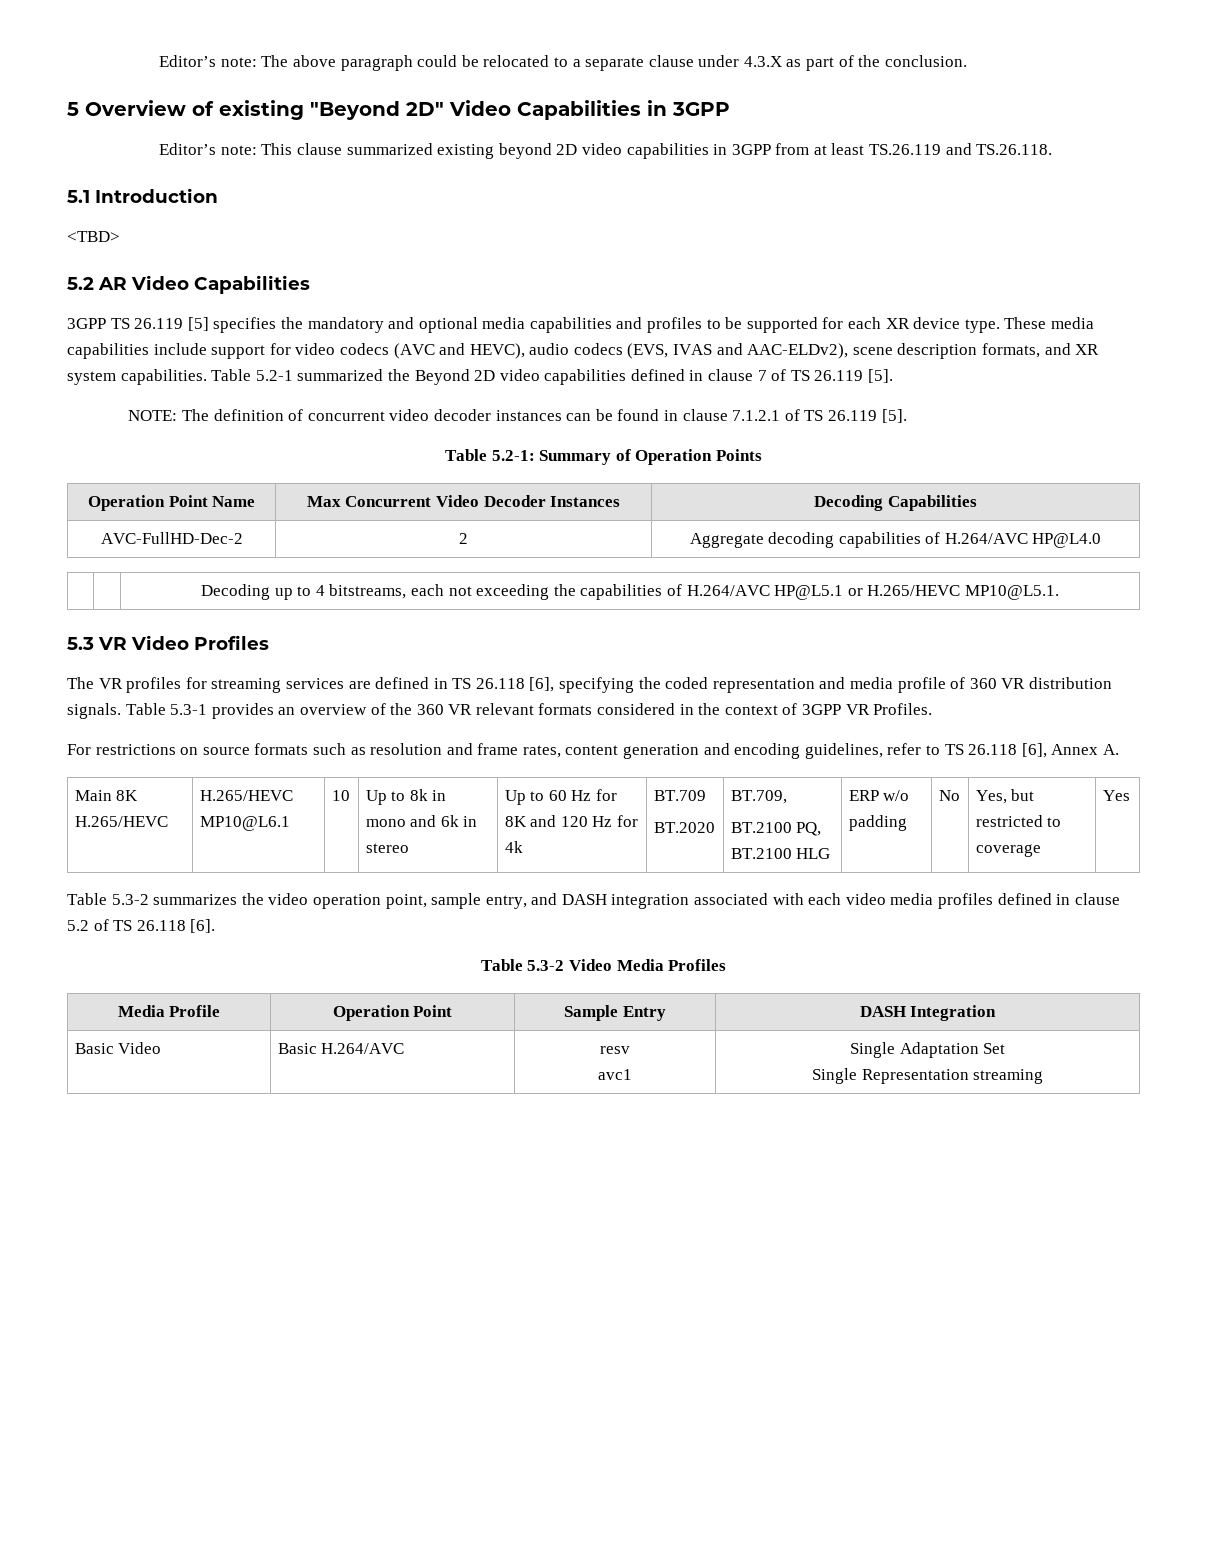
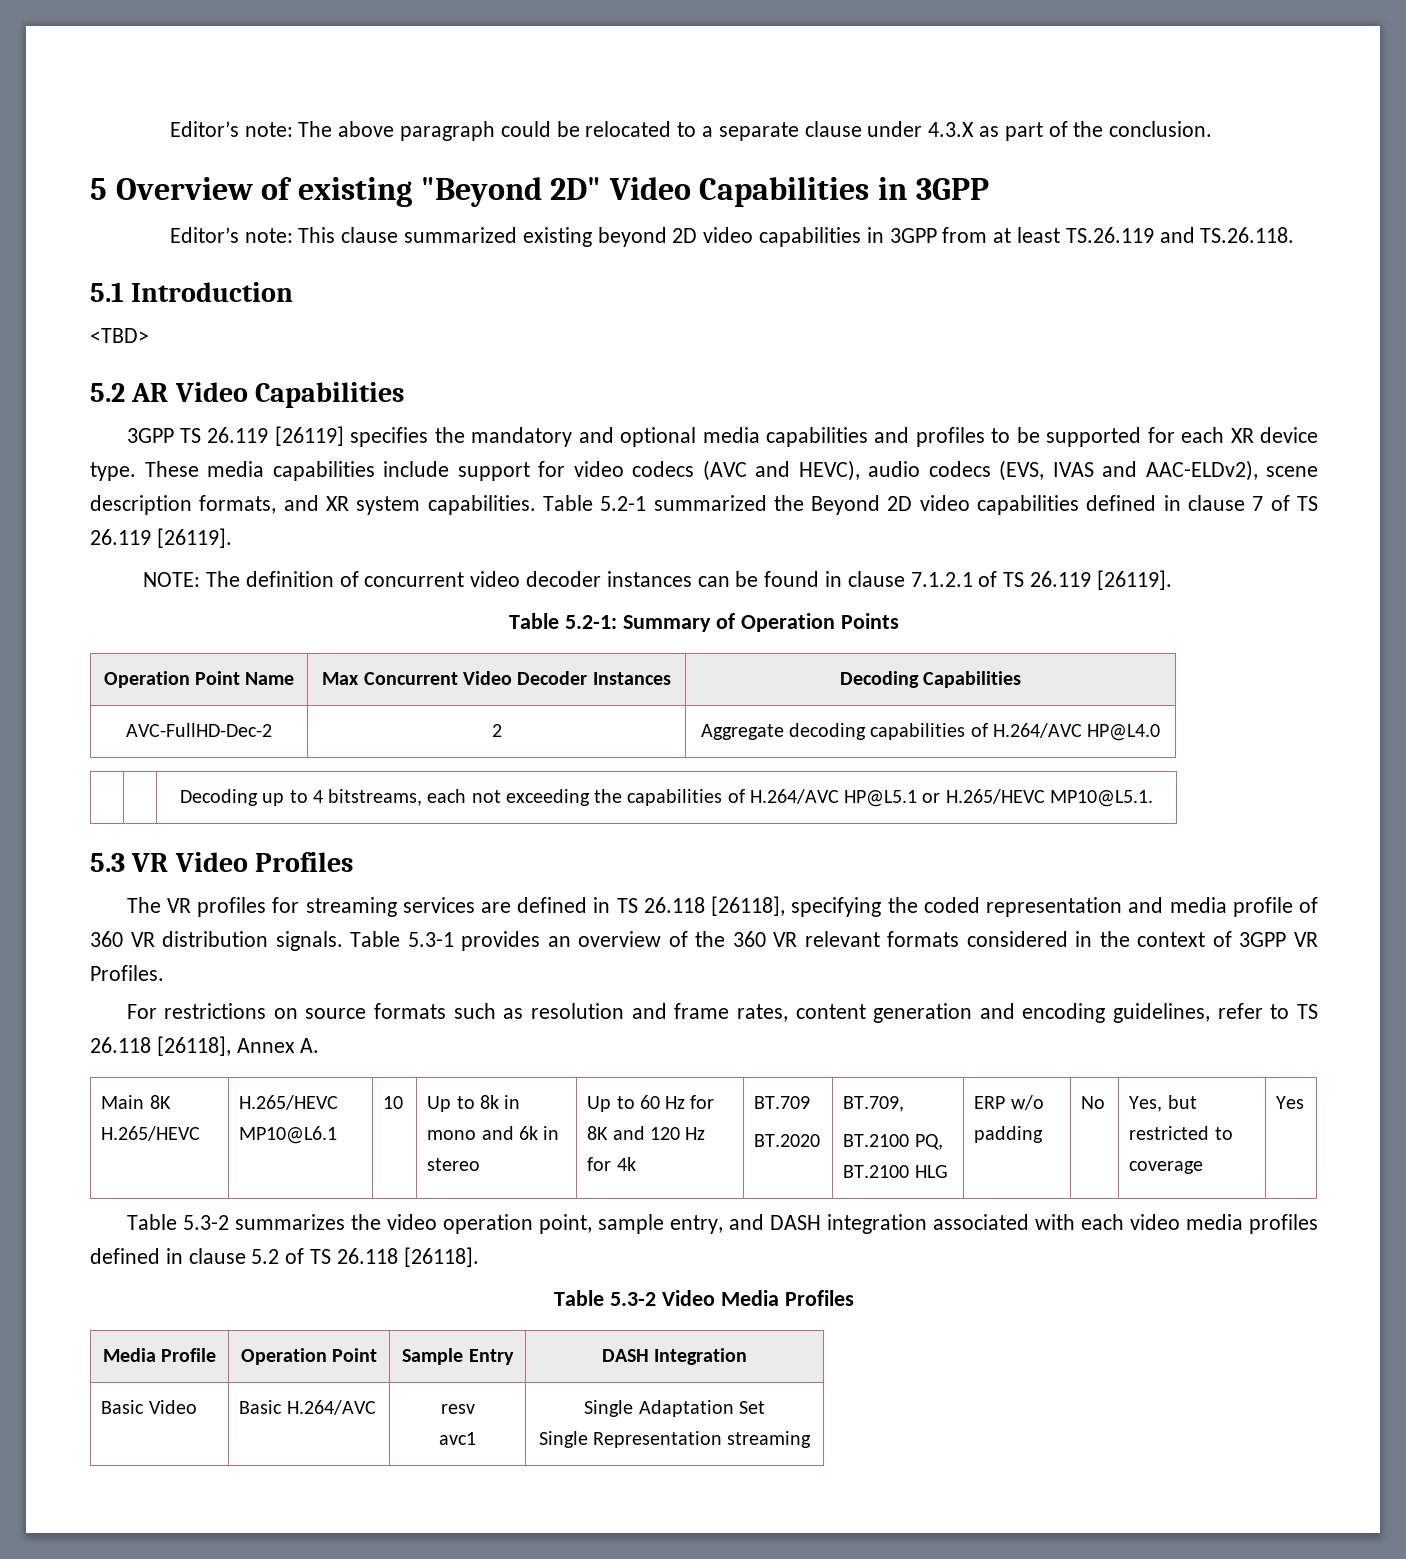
- 3GPP TS 26.119 [5] specifies the mandatory and optional media capabilities and profiles to be supported for each XR device type.
+ 3GPP TS 26.119 [26119] specifies the mandatory and optional media capabilities and profiles to be supported for each XR device type.
- Table 5.2-1 summarized the Beyond 2D video capabilities defined in clause 7 of TS 26.119 [5].
+ Table 5.2-1 summarized the Beyond 2D video capabilities defined in clause 7 of TS 26.119 [26119].
- NOTE: The definition of concurrent video decoder instances can be found in clause 7.1.2.1 of TS 26.119 [5].
+ NOTE: The definition of concurrent video decoder instances can be found in clause 7.1.2.1 of TS 26.119 [26119].
- The VR profiles for streaming services are defined in TS 26.118 [6], specifying the coded representation and media profile of 360 VR distribution signals.
+ The VR profiles for streaming services are defined in TS 26.118 [26118], specifying the coded representation and media profile of 360 VR distribution signals.
- For restrictions on source formats such as resolution and frame rates, content generation and encoding guidelines, refer to TS 26.118 [6], Annex A.
+ For restrictions on source formats such as resolution and frame rates, content generation and encoding guidelines, refer to TS 26.118 [26118], Annex A.
- Table 5.3-2 summarizes the video operation point, sample entry, and DASH integration associated with each video media profiles defined in clause 5.2 of TS 26.118 [6].
+ Table 5.3-2 summarizes the video operation point, sample entry, and DASH integration associated with each video media profiles defined in clause 5.2 of TS 26.118 [26118].

